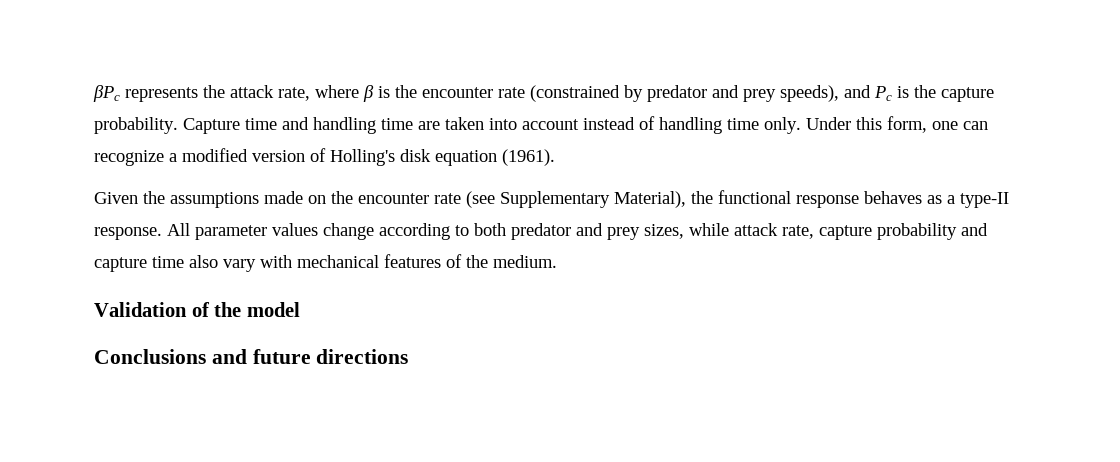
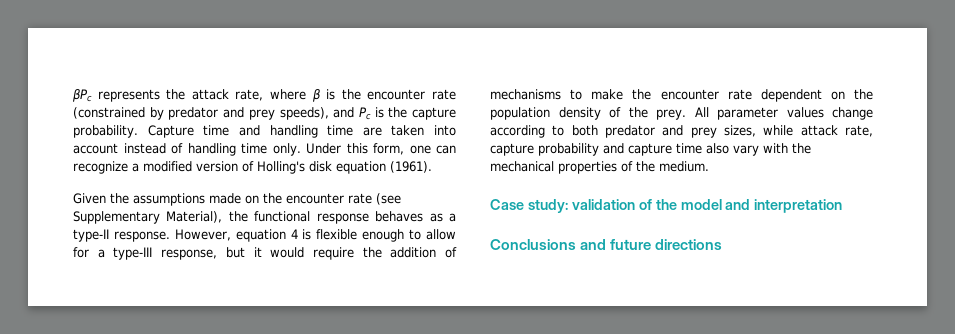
+ However, equation 4 is flexible enough to allow for a type-III response, but it would require the addition of mechanisms to make the encounter rate dependent on the population density of the prey.
- All parameter values change according to both predator and prey sizes, while attack rate, capture probability and capture time also vary with mechanical features of the medium.
+ All parameter values change according to both predator and prey sizes, while attack rate, capture probability and capture time also vary with the mechanical properties of the medium.
- Validation of the model
+ Case study: validation of the model and interpretation

